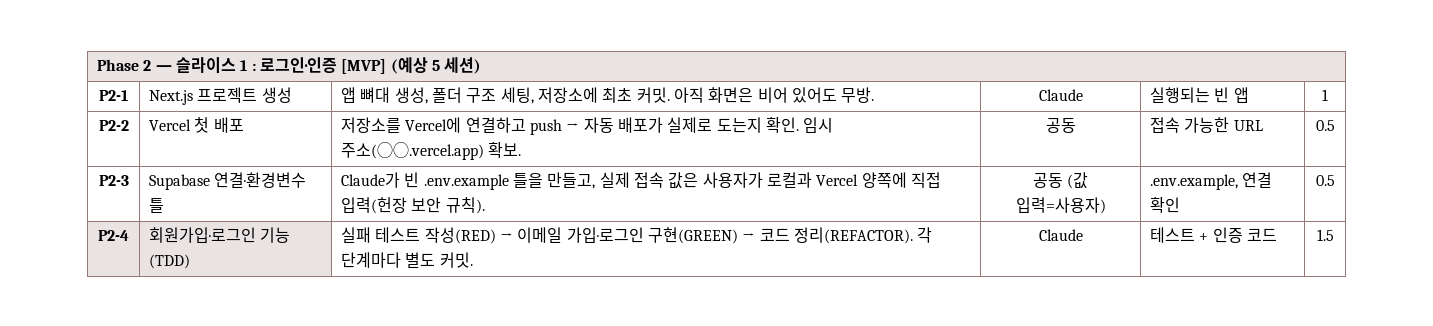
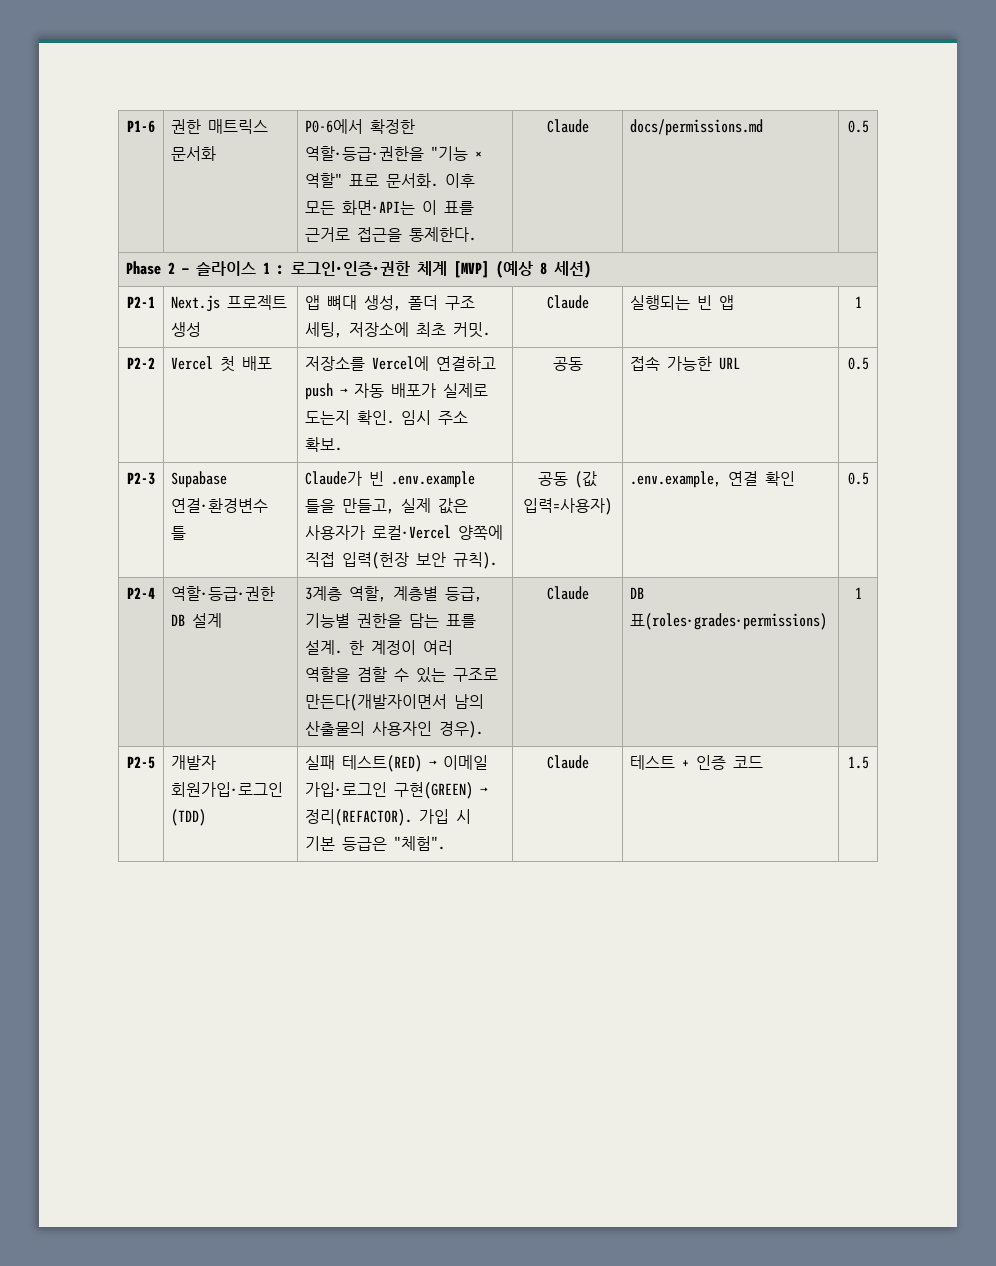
+ P1-6 | 권한 매트릭스 문서화 | P0-6에서 확정한 역할·등급·권한을 "기능 × 역할" 표로 문서화. 이후 모든 화면·API는 이 표를 근거로 접근을 통제한다. | Claude | docs/permissions.md | 0.5
- Phase 2 — 슬라이스 1 : 로그인·인증 [MVP] (예상 5 세션)
+ Phase 2 — 슬라이스 1 : 로그인·인증·권한 체계 [MVP] (예상 8 세션)
- P2-1 | Next.js 프로젝트 생성 | 앱 뼈대 생성, 폴더 구조 세팅, 저장소에 최초 커밋. 아직 화면은 비어 있어도 무방. | Claude | 실행되는 빈 앱 | 1
+ P2-1 | Next.js 프로젝트 생성 | 앱 뼈대 생성, 폴더 구조 세팅, 저장소에 최초 커밋. | Claude | 실행되는 빈 앱 | 1
- P2-2 | Vercel 첫 배포 | 저장소를 Vercel에 연결하고 push → 자동 배포가 실제로 도는지 확인. 임시 주소(◯◯.vercel.app) 확보. | 공동 | 접속 가능한 URL | 0.5
+ P2-2 | Vercel 첫 배포 | 저장소를 Vercel에 연결하고 push → 자동 배포가 실제로 도는지 확인. 임시 주소 확보. | 공동 | 접속 가능한 URL | 0.5
- P2-3 | Supabase 연결·환경변수 틀 | Claude가 빈 .env.example 틀을 만들고, 실제 접속 값은 사용자가 로컬과 Vercel 양쪽에 직접 입력(헌장 보안 규칙). | 공동 (값 입력=사용자) | .env.example, 연결 확인 | 0.5
+ P2-3 | Supabase 연결·환경변수 틀 | Claude가 빈 .env.example 틀을 만들고, 실제 값은 사용자가 로컬·Vercel 양쪽에 직접 입력(헌장 보안 규칙). | 공동 (값 입력=사용자) | .env.example, 연결 확인 | 0.5
- P2-4 | 회원가입·로그인 기능 (TDD) | 실패 테스트 작성(RED) → 이메일 가입·로그인 구현(GREEN) → 코드 정리(REFACTOR). 각 단계마다 별도 커밋. | Claude | 테스트 + 인증 코드 | 1.5
+ P2-4 | 역할·등급·권한 DB 설계 | 3계층 역할, 계층별 등급, 기능별 권한을 담는 표를 설계. 한 계정이 여러 역할을 겸할 수 있는 구조로 만든다(개발자이면서 남의 산출물의 사용자인 경우). | Claude | DB 표(roles·grades·permissions) | 1
+ P2-5 | 개발자 회원가입·로그인 (TDD) | 실패 테스트(RED) → 이메일 가입·로그인 구현(GREEN) → 정리(REFACTOR). 가입 시 기본 등급은 "체험". | Claude | 테스트 + 인증 코드 | 1.5

